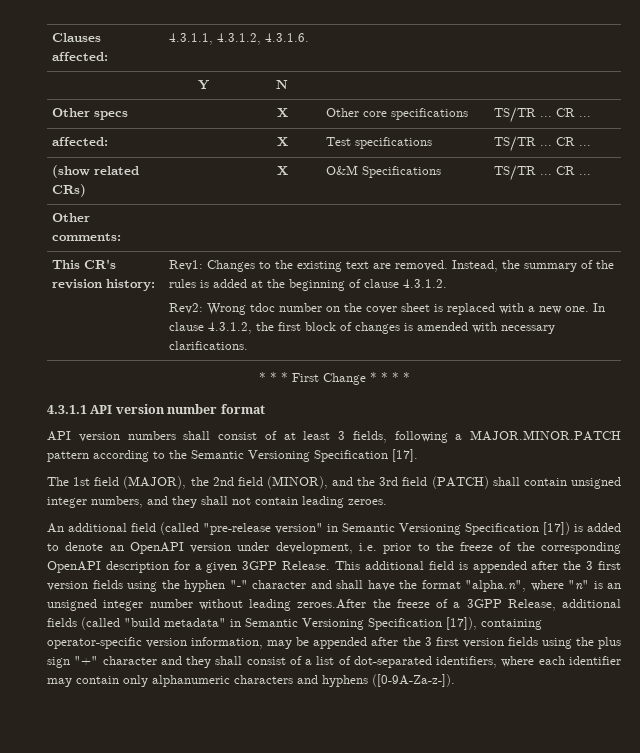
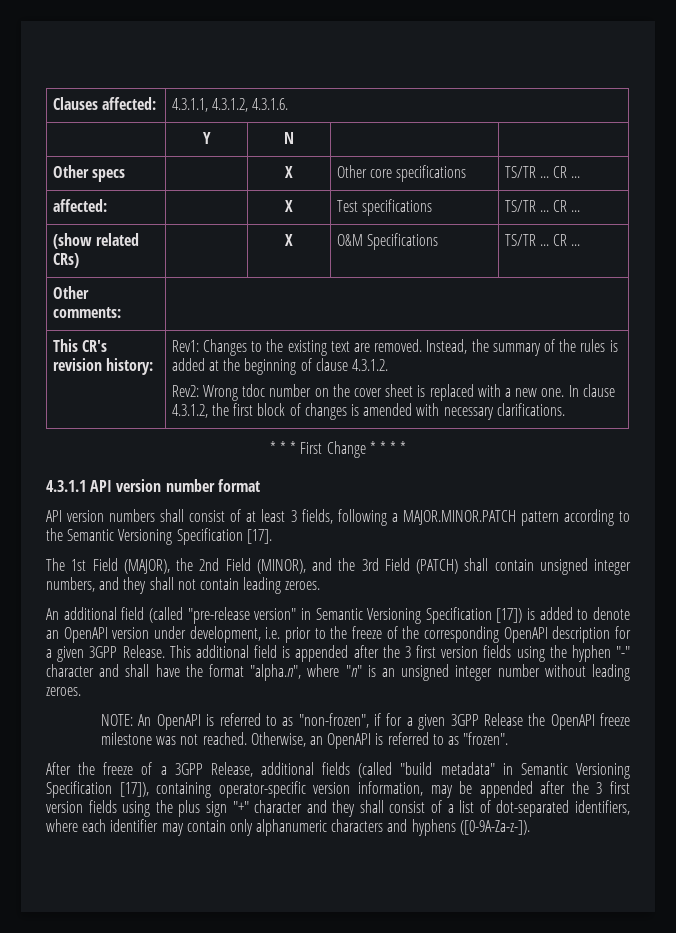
- The 1st field (MAJOR), the 2nd field (MINOR), and the 3rd field (PATCH) shall contain unsigned integer numbers, and they shall not contain leading zeroes.
+ The 1st Field (MAJOR), the 2nd Field (MINOR), and the 3rd Field (PATCH) shall contain unsigned integer numbers, and they shall not contain leading zeroes.
- This additional field is appended after the 3 first version fields using the hyphen "-" character and shall have the format "alpha.n", where "n" is an unsigned integer number without leading zeroes.After the freeze of a 3GPP Release, additional fields (called "build metadata" in Semantic Versioning Specification [17]), containing operator-specific version information, may be appended after the 3 first version fields using the plus sign "+" character and they shall consist of a list of dot-separated identifiers, where each identifier may contain only alphanumeric characters and hyphens ([0-9A-Za-z-]).
+ This additional field is appended after the 3 first version fields using the hyphen "-" character and shall have the format "alpha.n", where "n" is an unsigned integer number without leading zeroes.
+ NOTE: An OpenAPI is referred to as "non-frozen", if for a given 3GPP Release the OpenAPI freeze milestone was not reached. Otherwise, an OpenAPI is referred to as "frozen".
+ After the freeze of a 3GPP Release, additional fields (called "build metadata" in Semantic Versioning Specification [17]), containing operator-specific version information, may be appended after the 3 first version fields using the plus sign "+" character and they shall consist of a list of dot-separated identifiers, where each identifier may contain only alphanumeric characters and hyphens ([0-9A-Za-z-]).

